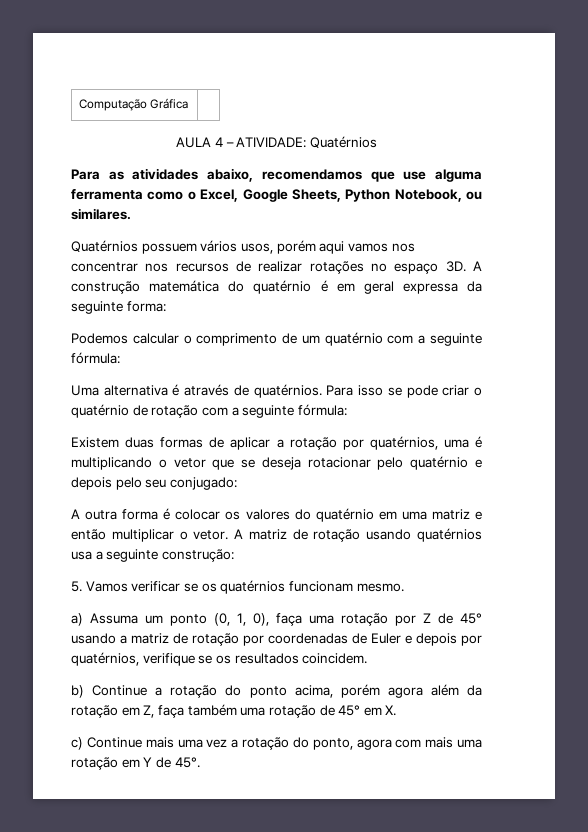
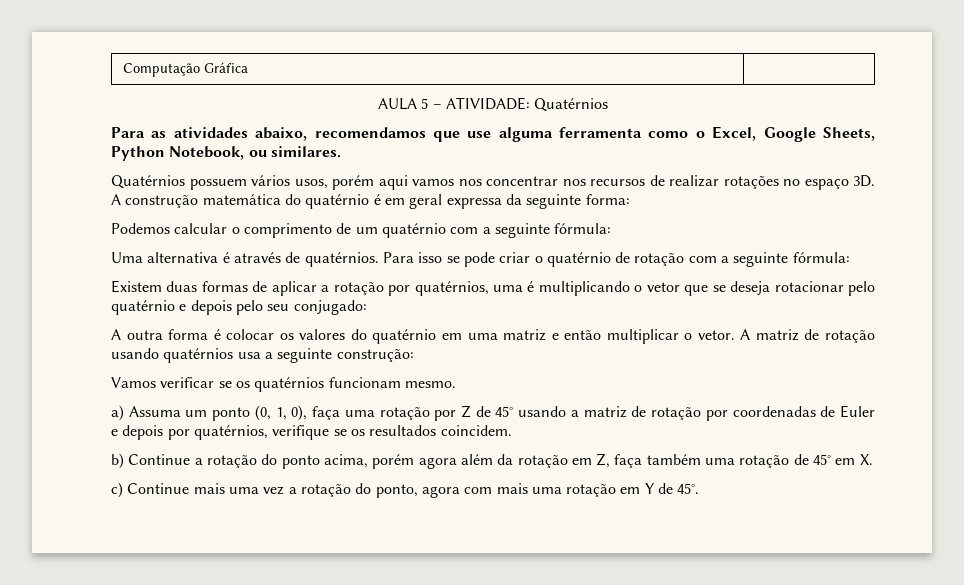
- AULA 4 – ATIVIDADE: Quatérnios
+ AULA 5 – ATIVIDADE: Quatérnios
- 5. Vamos verificar se os quatérnios funcionam mesmo.
+ Vamos verificar se os quatérnios funcionam mesmo.

